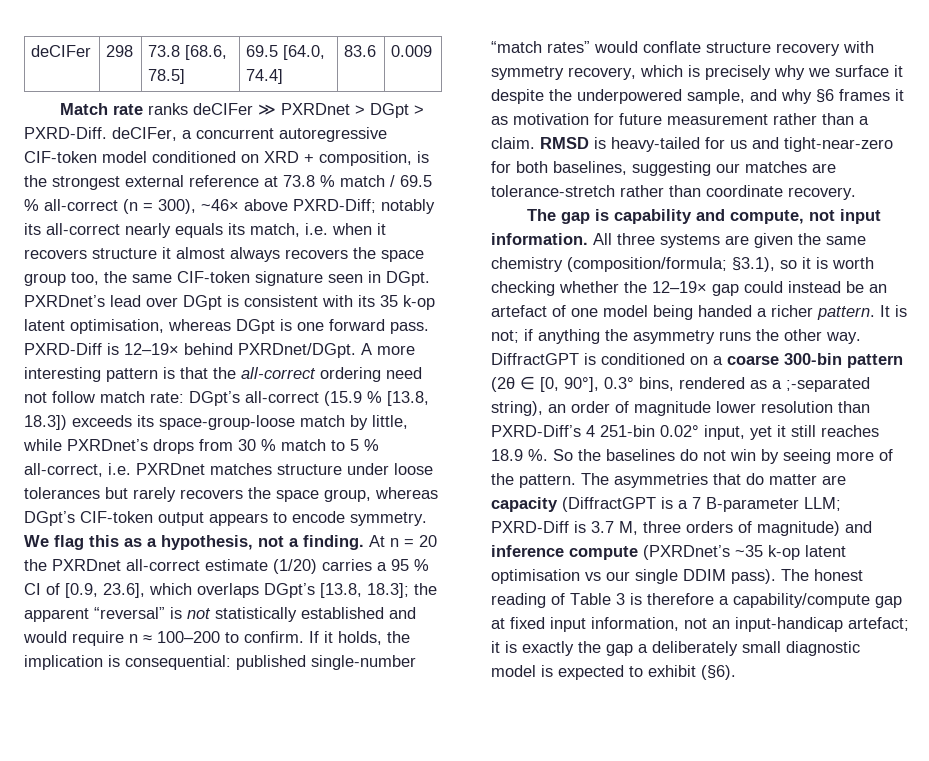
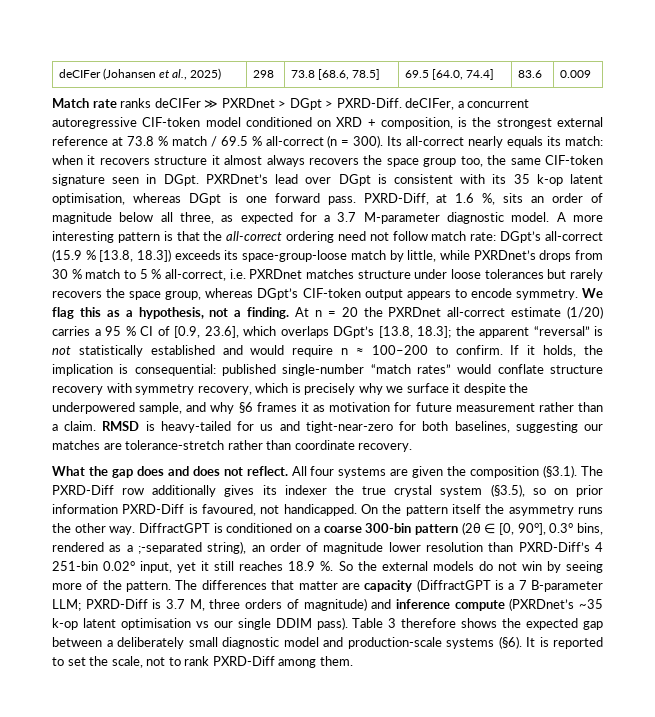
- deCIFer | 298 | 73.8 [68.6, 78.5] | 69.5 [64.0, 74.4] | 83.6 | 0.009
+ deCIFer (Johansen et al., 2025) | 298 | 73.8 [68.6, 78.5] | 69.5 [64.0, 74.4] | 83.6 | 0.009
- Match rate ranks deCIFer ≫ PXRDnet > DGpt > PXRD-Diff. deCIFer, a concurrent autoregressive CIF-token model conditioned on XRD + composition, is the strongest external reference at 73.8 % match / 69.5 % all-correct (n = 300), ~46× above PXRD-Diff; notably its all-correct nearly equals its match, i.e. when it recovers structure it almost always recovers the space group too, the same CIF-token signature seen in DGpt.
+ Match rate ranks deCIFer ≫ PXRDnet > DGpt > PXRD-Diff. deCIFer, a concurrent autoregressive CIF-token model conditioned on XRD + composition, is the strongest external reference at 73.8 % match / 69.5 % all-correct (n = 300). Its all-correct nearly equals its match: when it recovers structure it almost always recovers the space group too, the same CIF-token signature seen in DGpt.
- PXRD-Diff is 12–19× behind PXRDnet/DGpt.
+ PXRD-Diff, at 1.6 %, sits an order of magnitude below all three, as expected for a 3.7 M-parameter diagnostic model.
- The gap is capability and compute, not input information. All three systems are given the same chemistry (composition/formula; §3.1), so it is worth checking whether the 12–19× gap could instead be an artefact of one model being handed a richer pattern. It is not; if anything the asymmetry runs the other way.
+ What the gap does and does not reflect. All four systems are given the composition (§3.1). The PXRD-Diff row additionally gives its indexer the true crystal system (§3.5), so on prior information PXRD-Diff is favoured, not handicapped. On the pattern itself the asymmetry runs the other way.
- So the baselines do not win by seeing more of the pattern.
+ So the external models do not win by seeing more of the pattern.
- The asymmetries that do matter are capacity (DiffractGPT is a 7 B-parameter LLM; PXRD-Diff is 3.7 M, three orders of magnitude) and inference compute (PXRDnet’s ~35 k-op latent optimisation vs our single DDIM pass).
+ The differences that matter are capacity (DiffractGPT is a 7 B-parameter LLM; PXRD-Diff is 3.7 M, three orders of magnitude) and inference compute (PXRDnet’s ~35 k-op latent optimisation vs our single DDIM pass).
- The honest reading of Table 3 is therefore a capability/compute gap at fixed input information, not an input-handicap artefact; it is exactly the gap a deliberately small diagnostic model is expected to exhibit (§6).
+ Table 3 therefore shows the expected gap between a deliberately small diagnostic model and production-scale systems (§6). It is reported to set the scale, not to rank PXRD-Diff among them.

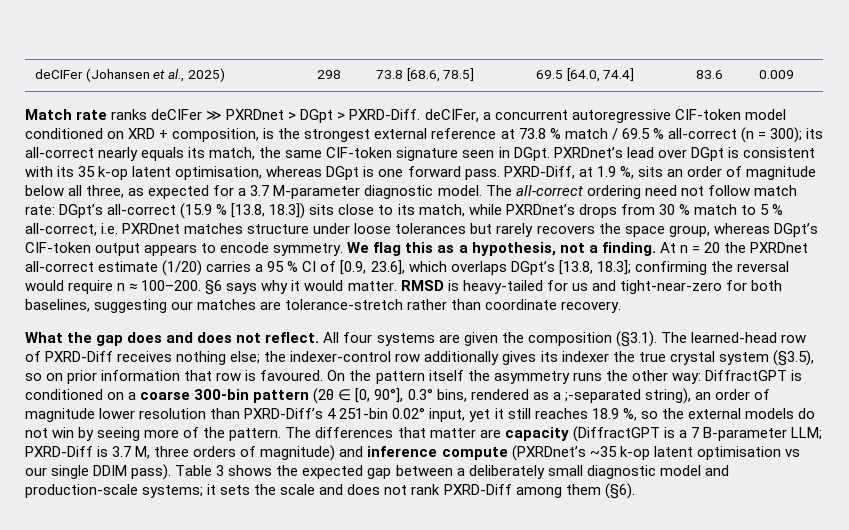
- Match rate ranks deCIFer ≫ PXRDnet > DGpt > PXRD-Diff. deCIFer, a concurrent autoregressive CIF-token model conditioned on XRD + composition, is the strongest external reference at 73.8 % match / 69.5 % all-correct (n = 300). Its all-correct nearly equals its match: when it recovers structure it almost always recovers the space group too, the same CIF-token signature seen in DGpt.
+ Match rate ranks deCIFer ≫ PXRDnet > DGpt > PXRD-Diff. deCIFer, a concurrent autoregressive CIF-token model conditioned on XRD + composition, is the strongest external reference at 73.8 % match / 69.5 % all-correct (n = 300); its all-correct nearly equals its match, the same CIF-token signature seen in DGpt.
- PXRD-Diff, at 1.6 %, sits an order of magnitude below all three, as expected for a 3.7 M-parameter diagnostic model.
+ PXRD-Diff, at 1.9 %, sits an order of magnitude below all three, as expected for a 3.7 M-parameter diagnostic model.
- A more interesting pattern is that the all-correct ordering need not follow match rate: DGpt’s all-correct (15.9 % [13.8, 18.3]) exceeds its space-group-loose match by little, while PXRDnet’s drops from 30 % match to 5 % all-correct, i.e. PXRDnet matches structure under loose tolerances but rarely recovers the space group, whereas DGpt’s CIF-token output appears to encode symmetry.
+ The all-correct ordering need not follow match rate: DGpt’s all-correct (15.9 % [13.8, 18.3]) sits close to its match, while PXRDnet’s drops from 30 % match to 5 % all-correct, i.e. PXRDnet matches structure under loose tolerances but rarely recovers the space group, whereas DGpt’s CIF-token output appears to encode symmetry.
- At n = 20 the PXRDnet all-correct estimate (1/20) carries a 95 % CI of [0.9, 23.6], which overlaps DGpt’s [13.8, 18.3]; the apparent “reversal” is not statistically established and would require n ≈ 100–200 to confirm. If it holds, the implication is consequential: published single-number “match rates” would conflate structure recovery with symmetry recovery, which is precisely why we surface it despite the underpowered sample, and why §6 frames it as motivation for future measurement rather than a claim.
+ At n = 20 the PXRDnet all-correct estimate (1/20) carries a 95 % CI of [0.9, 23.6], which overlaps DGpt’s [13.8, 18.3]; confirming the reversal would require n ≈ 100–200. §6 says why it would matter.
- All four systems are given the composition (§3.1). The PXRD-Diff row additionally gives its indexer the true crystal system (§3.5), so on prior information PXRD-Diff is favoured, not handicapped.
+ All four systems are given the composition (§3.1). The learned-head row of PXRD-Diff receives nothing else; the indexer-control row additionally gives its indexer the true crystal system (§3.5), so on prior information that row is favoured.
- On the pattern itself the asymmetry runs the other way. DiffractGPT is conditioned on a coarse 300-bin pattern (2θ ∈ [0, 90°], 0.3° bins, rendered as a ;-separated string), an order of magnitude lower resolution than PXRD-Diff’s 4 251-bin 0.02° input, yet it still reaches 18.9 %. So the external models do not win by seeing more of the pattern.
+ On the pattern itself the asymmetry runs the other way: DiffractGPT is conditioned on a coarse 300-bin pattern (2θ ∈ [0, 90°], 0.3° bins, rendered as a ;-separated string), an order of magnitude lower resolution than PXRD-Diff’s 4 251-bin 0.02° input, yet it still reaches 18.9 %, so the external models do not win by seeing more of the pattern.
- Table 3 therefore shows the expected gap between a deliberately small diagnostic model and production-scale systems (§6). It is reported to set the scale, not to rank PXRD-Diff among them.
+ Table 3 shows the expected gap between a deliberately small diagnostic model and production-scale systems; it sets the scale and does not rank PXRD-Diff among them (§6).

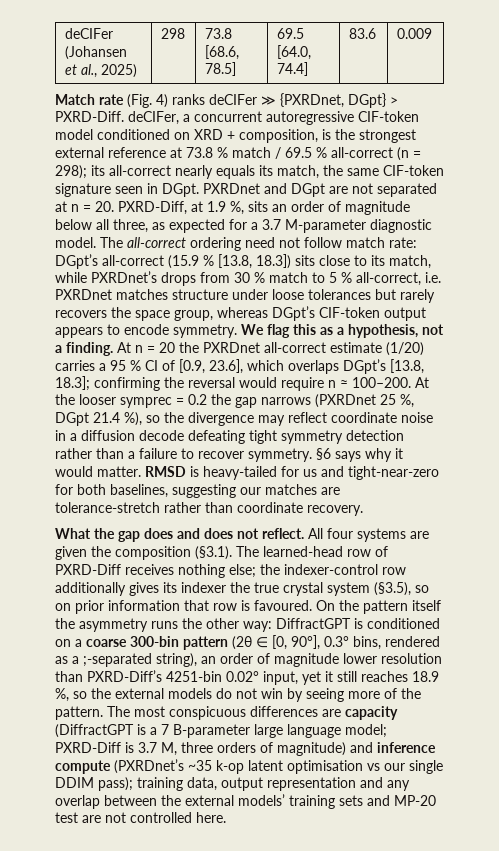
- Match rate ranks deCIFer ≫ PXRDnet > DGpt > PXRD-Diff. deCIFer, a concurrent autoregressive CIF-token model conditioned on XRD + composition, is the strongest external reference at 73.8 % match / 69.5 % all-correct (n = 300); its all-correct nearly equals its match, the same CIF-token signature seen in DGpt.
+ Match rate (Fig. 4) ranks deCIFer ≫ {PXRDnet, DGpt} > PXRD-Diff. deCIFer, a concurrent autoregressive CIF-token model conditioned on XRD + composition, is the strongest external reference at 73.8 % match / 69.5 % all-correct (n = 298); its all-correct nearly equals its match, the same CIF-token signature seen in DGpt.
- PXRDnet’s lead over DGpt is consistent with its 35 k-op latent optimisation, whereas DGpt is one forward pass. PXRD-Diff, at 1.9 %, sits an order of magnitude below all three, as expected for a 3.7 M-parameter diagnostic model.
+ PXRDnet and DGpt are not separated at n = 20. PXRD-Diff, at 1.9 %, sits an order of magnitude below all three, as expected for a 3.7 M-parameter diagnostic model.
+ At the looser symprec = 0.2 the gap narrows (PXRDnet 25 %, DGpt 21.4 %), so the divergence may reflect coordinate noise in a diffusion decode defeating tight symmetry detection rather than a failure to recover symmetry.
- On the pattern itself the asymmetry runs the other way: DiffractGPT is conditioned on a coarse 300-bin pattern (2θ ∈ [0, 90°], 0.3° bins, rendered as a ;-separated string), an order of magnitude lower resolution than PXRD-Diff’s 4 251-bin 0.02° input, yet it still reaches 18.9 %, so the external models do not win by seeing more of the pattern.
+ On the pattern itself the asymmetry runs the other way: DiffractGPT is conditioned on a coarse 300-bin pattern (2θ ∈ [0, 90°], 0.3° bins, rendered as a ;-separated string), an order of magnitude lower resolution than PXRD-Diff’s 4251-bin 0.02° input, yet it still reaches 18.9 %, so the external models do not win by seeing more of the pattern.
- The differences that matter are capacity (DiffractGPT is a 7 B-parameter LLM; PXRD-Diff is 3.7 M, three orders of magnitude) and inference compute (PXRDnet’s ~35 k-op latent optimisation vs our single DDIM pass). Table 3 shows the expected gap between a deliberately small diagnostic model and production-scale systems; it sets the scale and does not rank PXRD-Diff among them (§6).
+ The most conspicuous differences are capacity (DiffractGPT is a 7 B-parameter large language model; PXRD-Diff is 3.7 M, three orders of magnitude) and inference compute (PXRDnet’s ~35 k-op latent optimisation vs our single DDIM pass); training data, output representation and any overlap between the external models’ training sets and MP-20 test are not controlled here.

